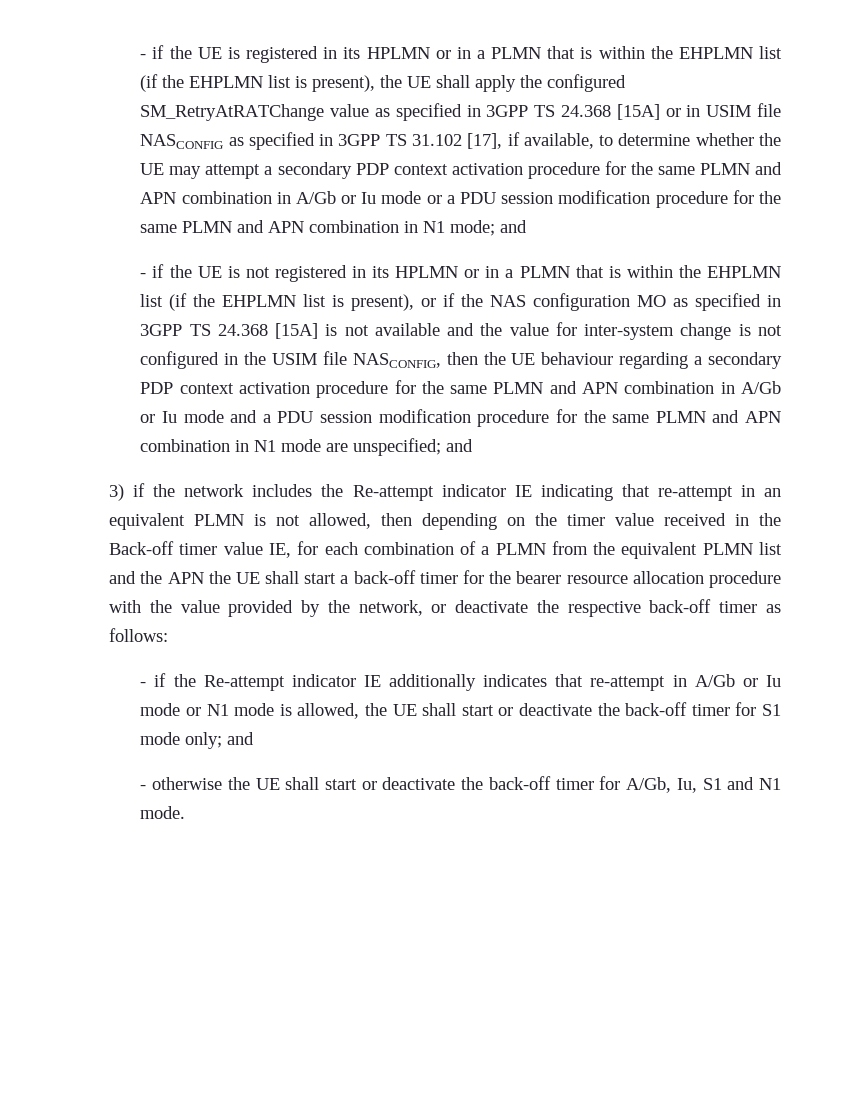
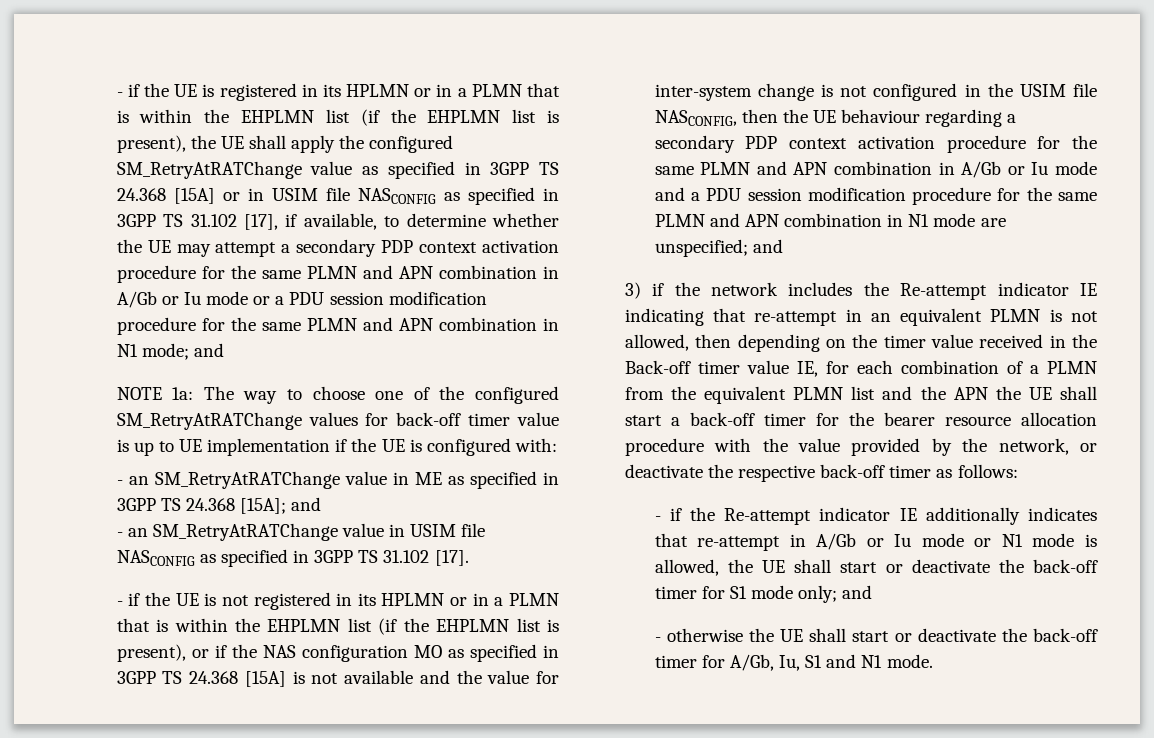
+ NOTE 1a: The way to choose one of the configured SM_RetryAtRATChange values for back-off timer value is up to UE implementation if the UE is configured with:
+ - an SM_RetryAtRATChange value in ME as specified in 3GPP TS 24.368 [15A]; and
+ - an SM_RetryAtRATChange value in USIM file NASCONFIG as specified in 3GPP TS 31.102 [17].

